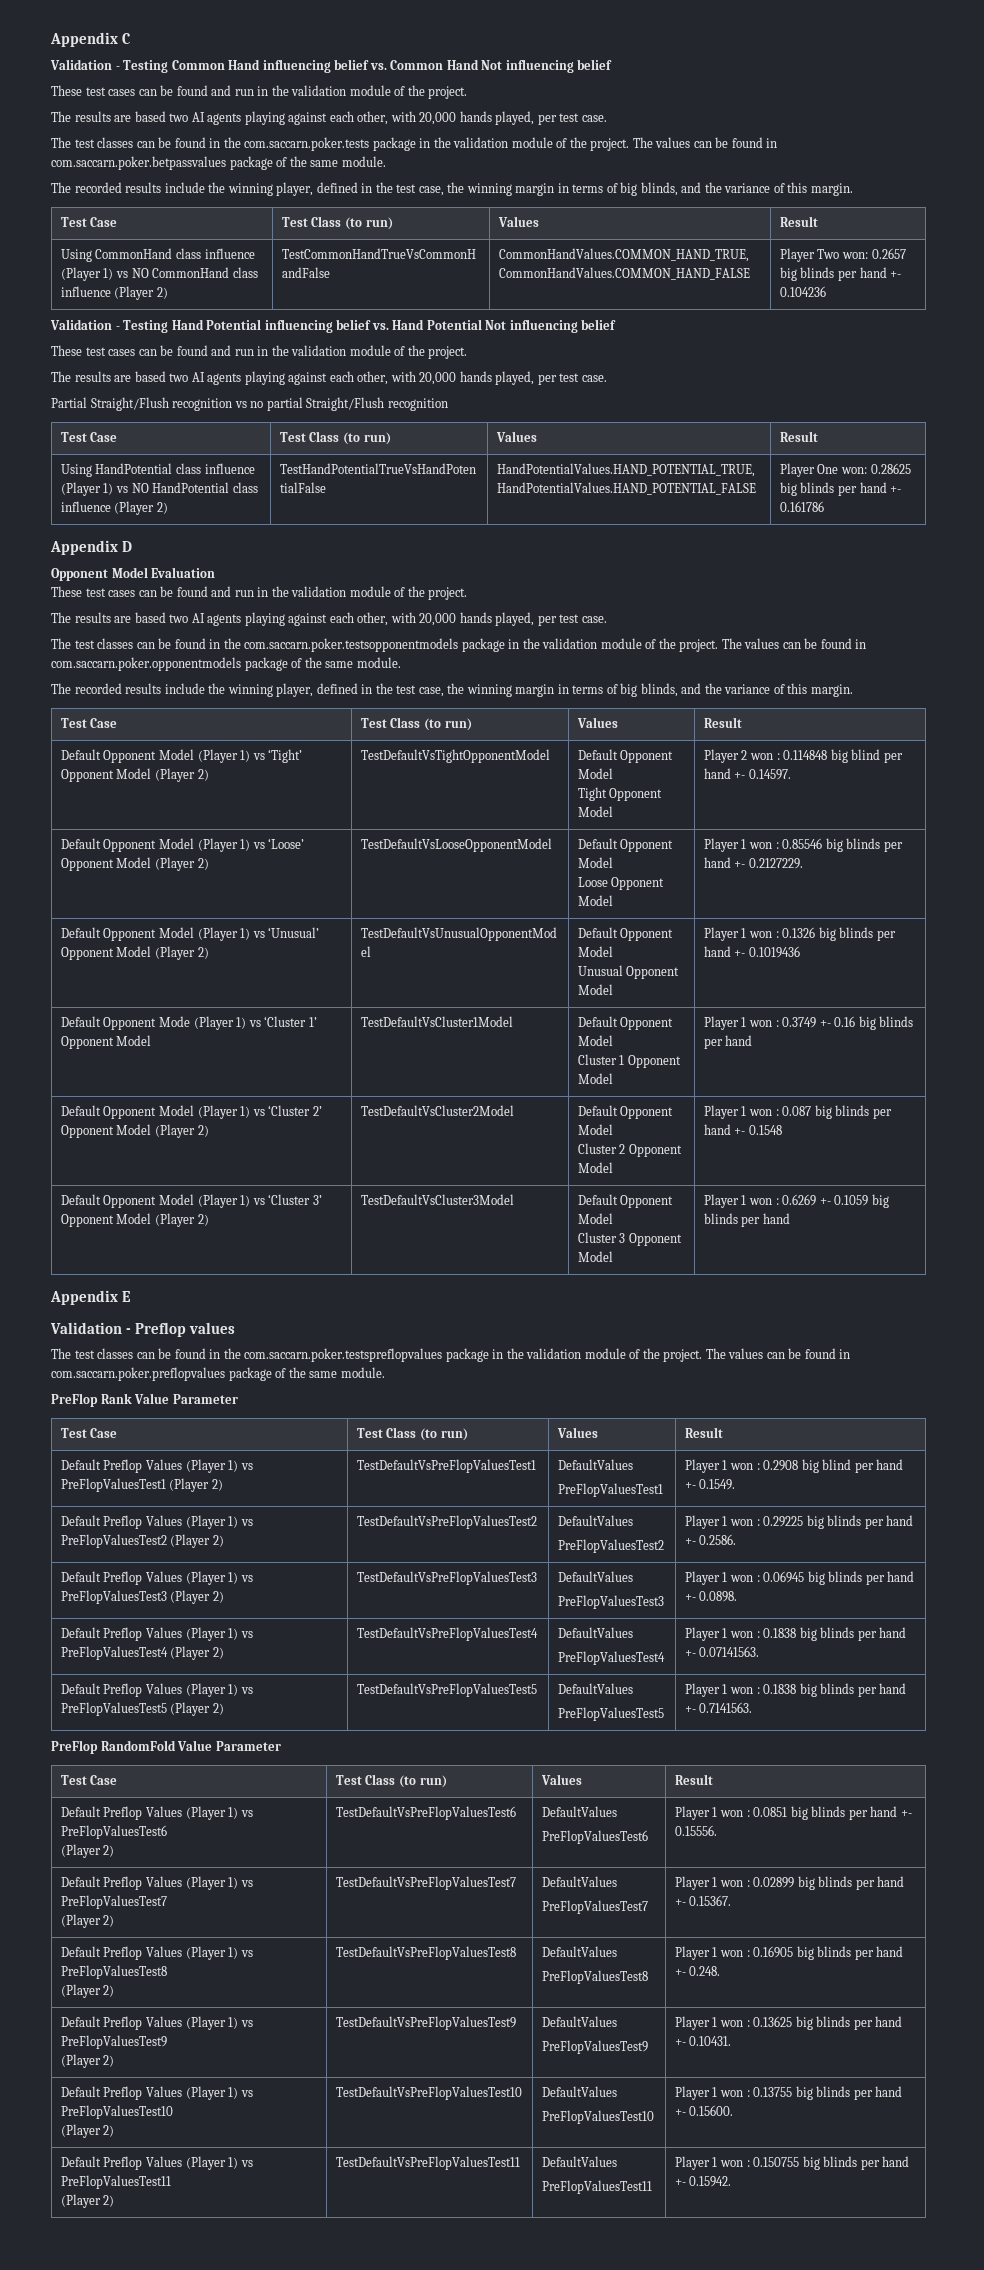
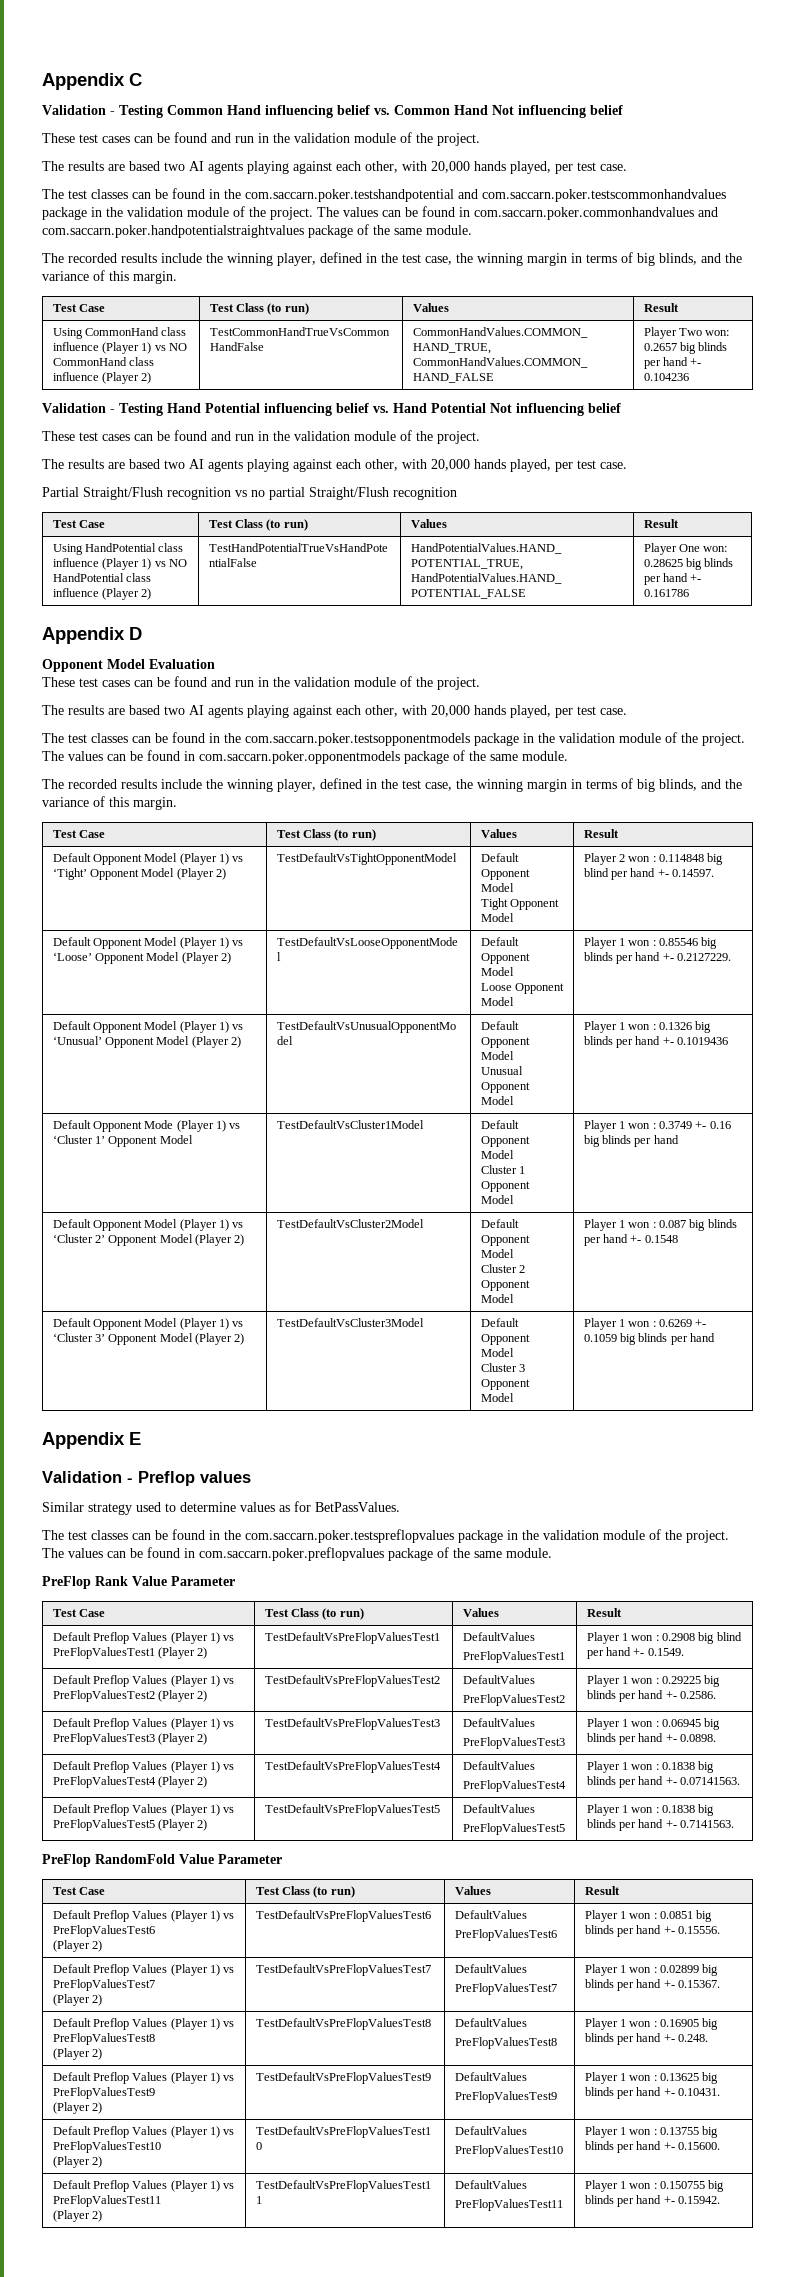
- The test classes can be found in the com.saccarn.poker.tests package in the validation module of the project.
+ The test classes can be found in the com.saccarn.poker.testshandpotential and com.saccarn.poker.testscommonhandvalues package in the validation module of the project.
- The values can be found in com.saccarn.poker.betpassvalues package of the same module.
+ The values can be found in com.saccarn.poker.commonhandvalues and com.saccarn.poker.handpotentialstraightvalues package of the same module.
+ Similar strategy used to determine values as for BetPassValues.

